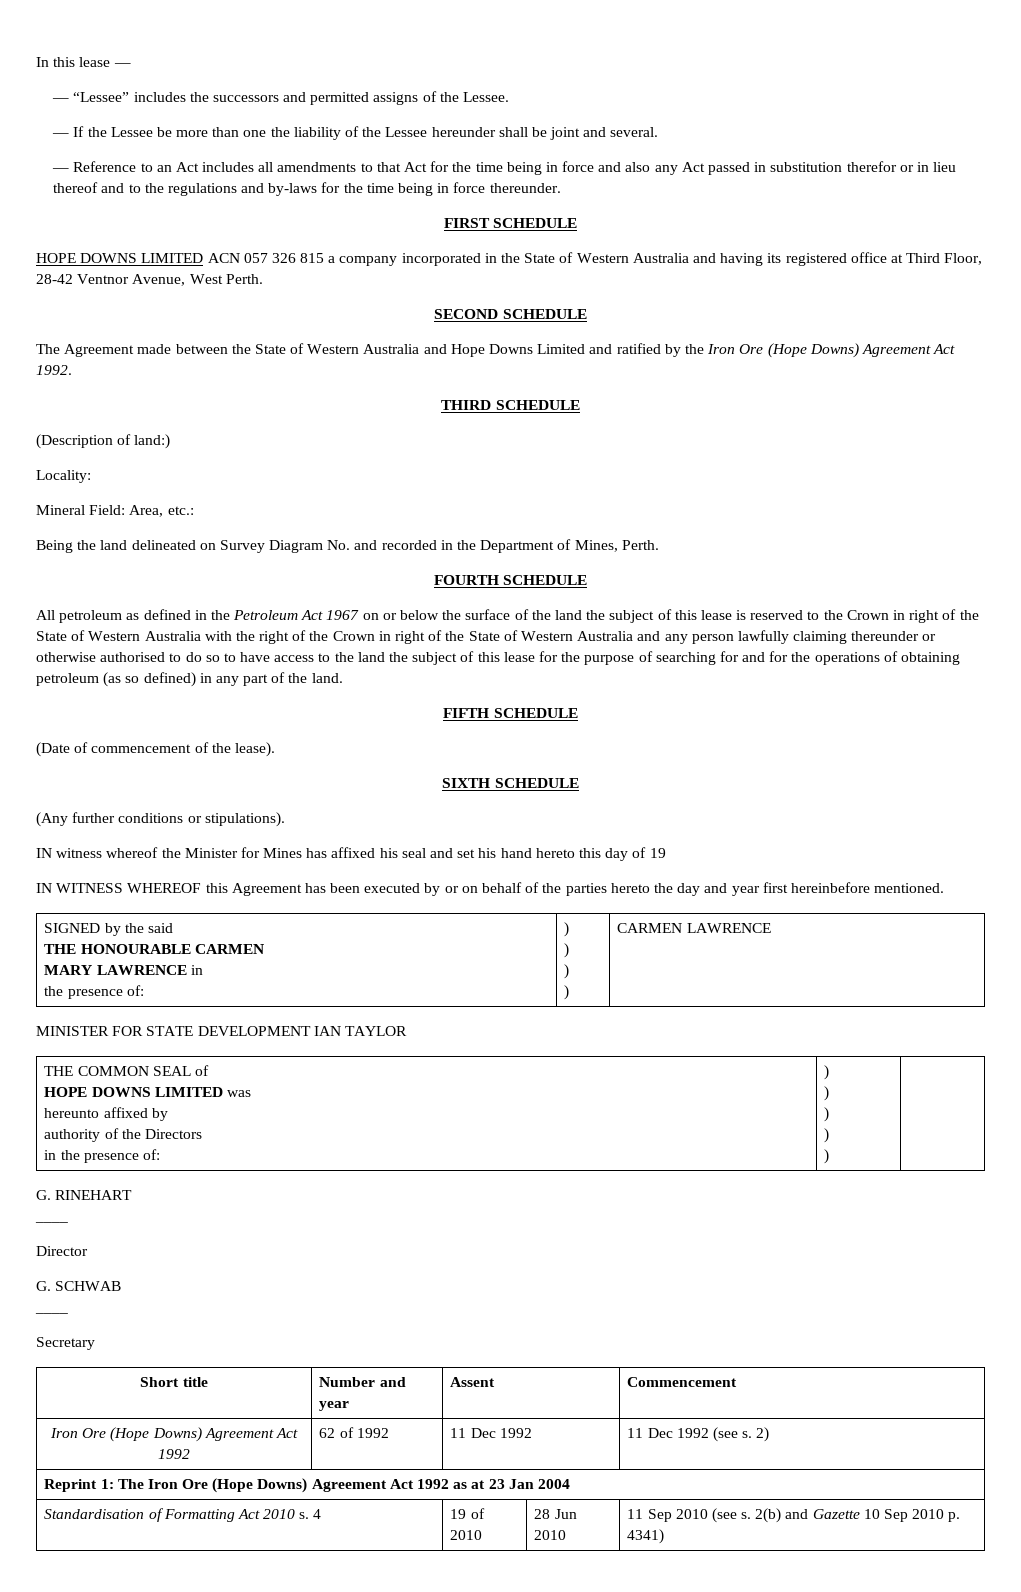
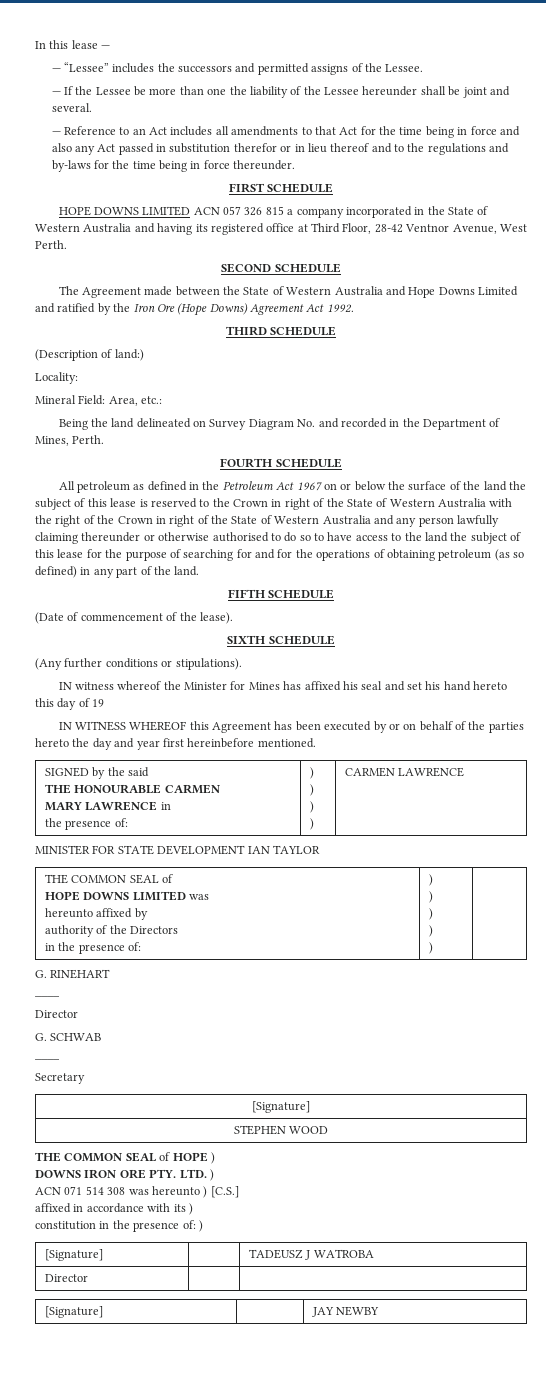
  Secretary
- Short title | Number and year | Assent | Commencement
- Iron Ore (Hope Downs) Agreement Act 1992 | 62 of 1992 | 11 Dec 1992 | 11 Dec 1992 (see s. 2)
- Reprint 1: The Iron Ore (Hope Downs) Agreement Act 1992 as at 23 Jan 2004
- Standardisation of Formatting Act 2010 s. 4 | 19 of 2010 | 28 Jun 2010 | 11 Sep 2010 (see s. 2(b) and Gazette 10 Sep 2010 p. 4341)
+ [Signature]
+ STEPHEN WOOD
+ THE COMMON SEAL of HOPE )
+ DOWNS IRON ORE PTY. LTD. )
+ ACN 071 514 308 was hereunto ) [C.S.]
+ affixed in accordance with its )
+ constitution in the presence of: )
+ [Signature] | | TADEUSZ J WATROBA
+ Director | |
+ [Signature] | | JAY NEWBY

